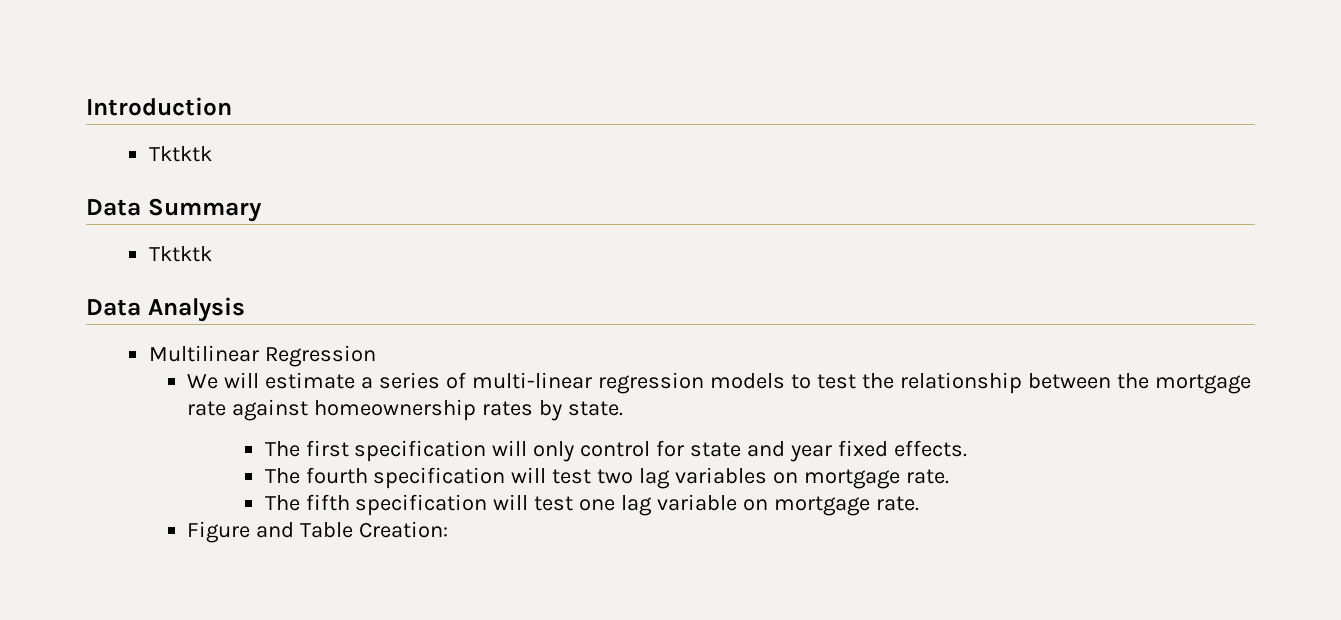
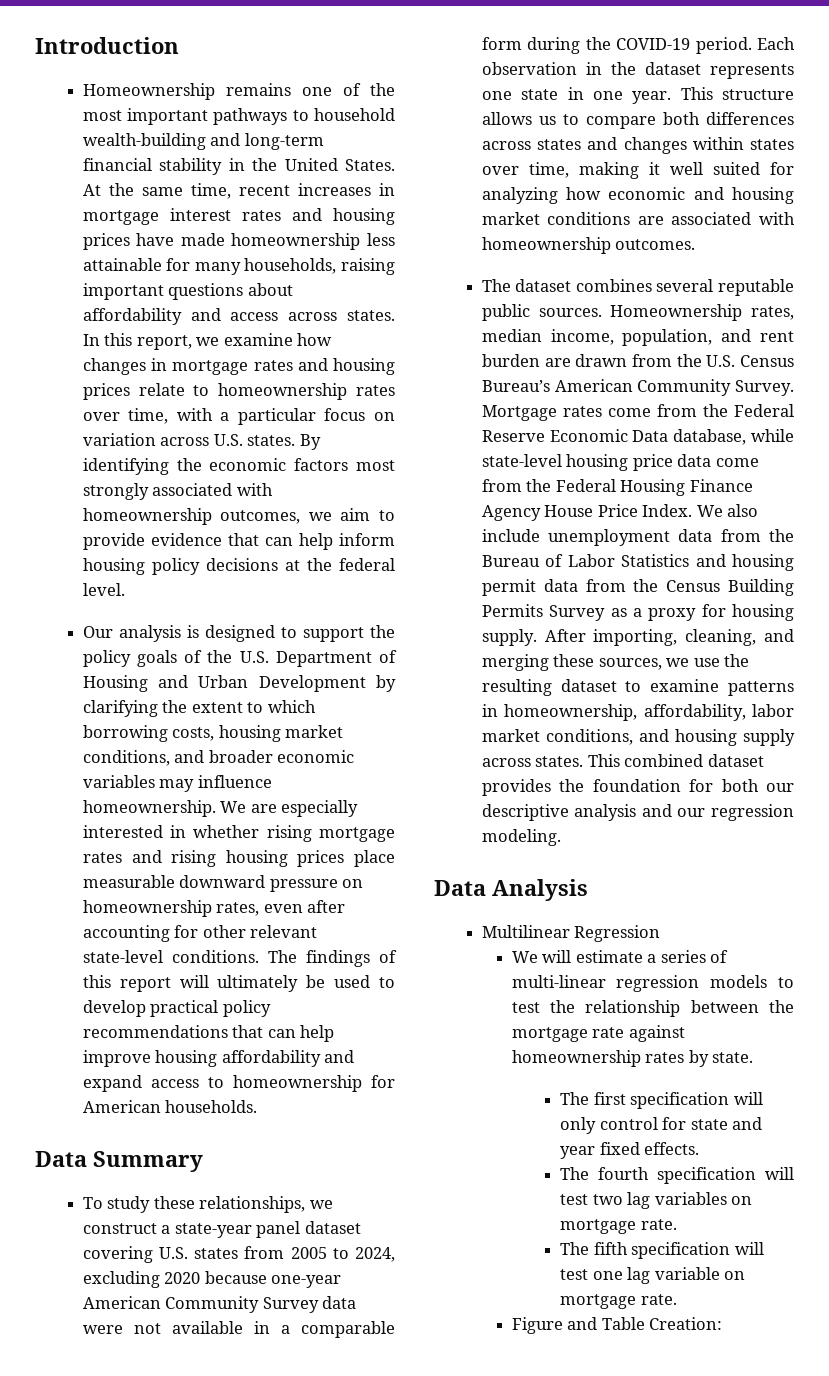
  Introduction
- Tktktk
+ Homeownership remains one of the most important pathways to household wealth-building and long-term financial stability in the United States. At the same time, recent increases in mortgage interest rates and housing prices have made homeownership less attainable for many households, raising important questions about affordability and access across states. In this report, we examine how changes in mortgage rates and housing prices relate to homeownership rates over time, with a particular focus on variation across U.S. states. By identifying the economic factors most strongly associated with homeownership outcomes, we aim to provide evidence that can help inform housing policy decisions at the federal level.
+ Our analysis is designed to support the policy goals of the U.S. Department of Housing and Urban Development by clarifying the extent to which borrowing costs, housing market conditions, and broader economic variables may influence homeownership. We are especially interested in whether rising mortgage rates and rising housing prices place measurable downward pressure on homeownership rates, even after accounting for other relevant state-level conditions. The findings of this report will ultimately be used to develop practical policy recommendations that can help improve housing affordability and expand access to homeownership for American households.
  Data Summary
- Tktktk
+ To study these relationships, we construct a state-year panel dataset covering U.S. states from 2005 to 2024, excluding 2020 because one-year American Community Survey data were not available in a comparable form during the COVID-19 period. Each observation in the dataset represents one state in one year. This structure allows us to compare both differences across states and changes within states over time, making it well suited for analyzing how economic and housing market conditions are associated with homeownership outcomes.
+ The dataset combines several reputable public sources. Homeownership rates, median income, population, and rent burden are drawn from the U.S. Census Bureau’s American Community Survey. Mortgage rates come from the Federal Reserve Economic Data database, while state-level housing price data come from the Federal Housing Finance Agency House Price Index. We also include unemployment data from the Bureau of Labor Statistics and housing permit data from the Census Building Permits Survey as a proxy for housing supply. After importing, cleaning, and merging these sources, we use the resulting dataset to examine patterns in homeownership, affordability, labor market conditions, and housing supply across states. This combined dataset provides the foundation for both our descriptive analysis and our regression modeling.

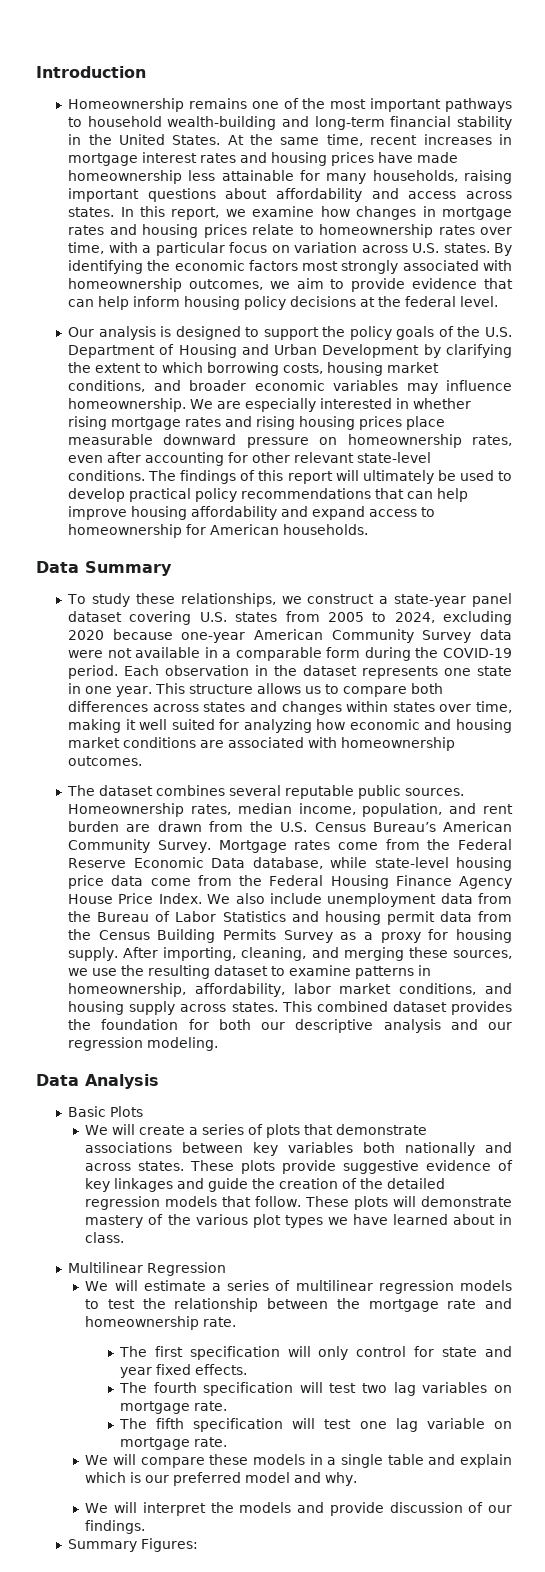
+ Basic Plots
+ We will create a series of plots that demonstrate associations between key variables both nationally and across states. These plots provide suggestive evidence of key linkages and guide the creation of the detailed regression models that follow. These plots will demonstrate mastery of the various plot types we have learned about in class.
- We will estimate a series of multi-linear regression models to test the relationship between the mortgage rate against homeownership rates by state.
+ We will estimate a series of multilinear regression models to test the relationship between the mortgage rate and homeownership rate.
- Figure and Table Creation:
+ We will compare these models in a single table and explain which is our preferred model and why.
+ We will interpret the models and provide discussion of our findings.
+ Summary Figures:

